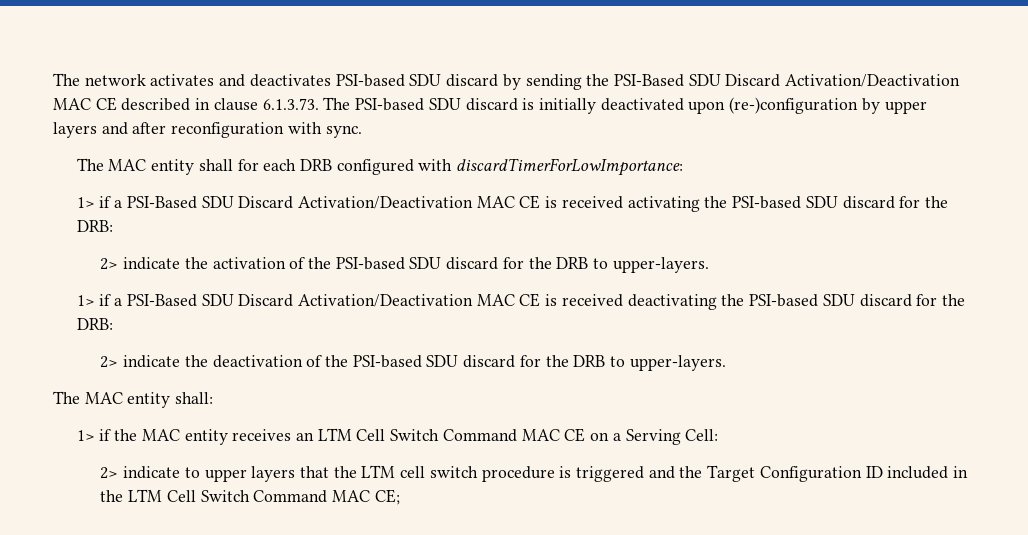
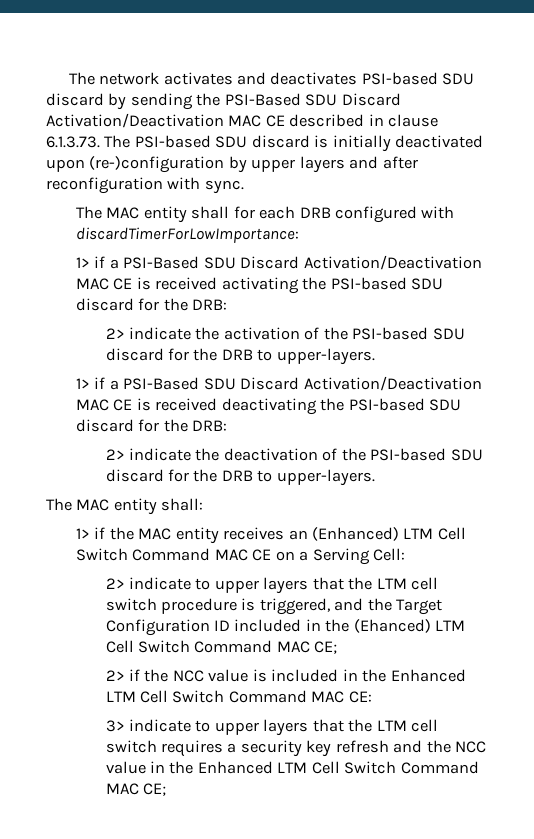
- 1> if the MAC entity receives an LTM Cell Switch Command MAC CE on a Serving Cell:
+ 1> if the MAC entity receives an (Enhanced) LTM Cell Switch Command MAC CE on a Serving Cell:
- 2> indicate to upper layers that the LTM cell switch procedure is triggered and the Target Configuration ID included in the LTM Cell Switch Command MAC CE;
+ 2> indicate to upper layers that the LTM cell switch procedure is triggered, and the Target Configuration ID included in the (Ehanced) LTM Cell Switch Command MAC CE;
+ 2> if the NCC value is included in the Enhanced LTM Cell Switch Command MAC CE:
+ 3> indicate to upper layers that the LTM cell switch requires a security key refresh and the NCC value in the Enhanced LTM Cell Switch Command MAC CE;

